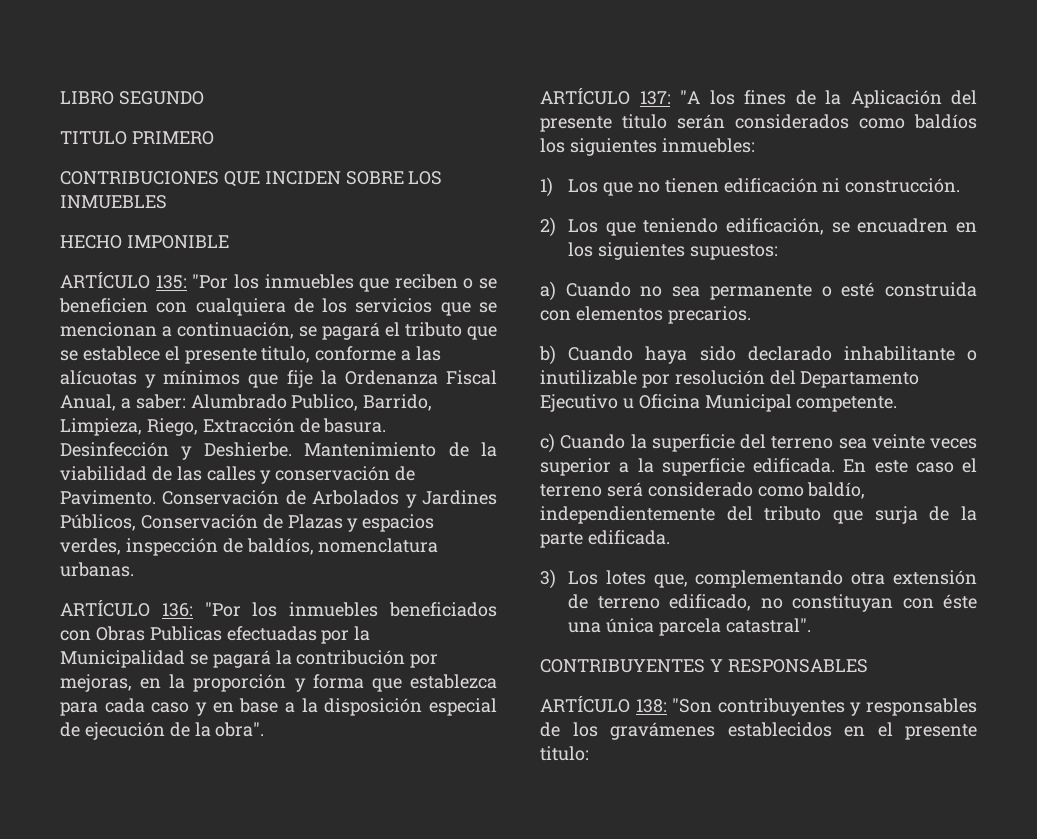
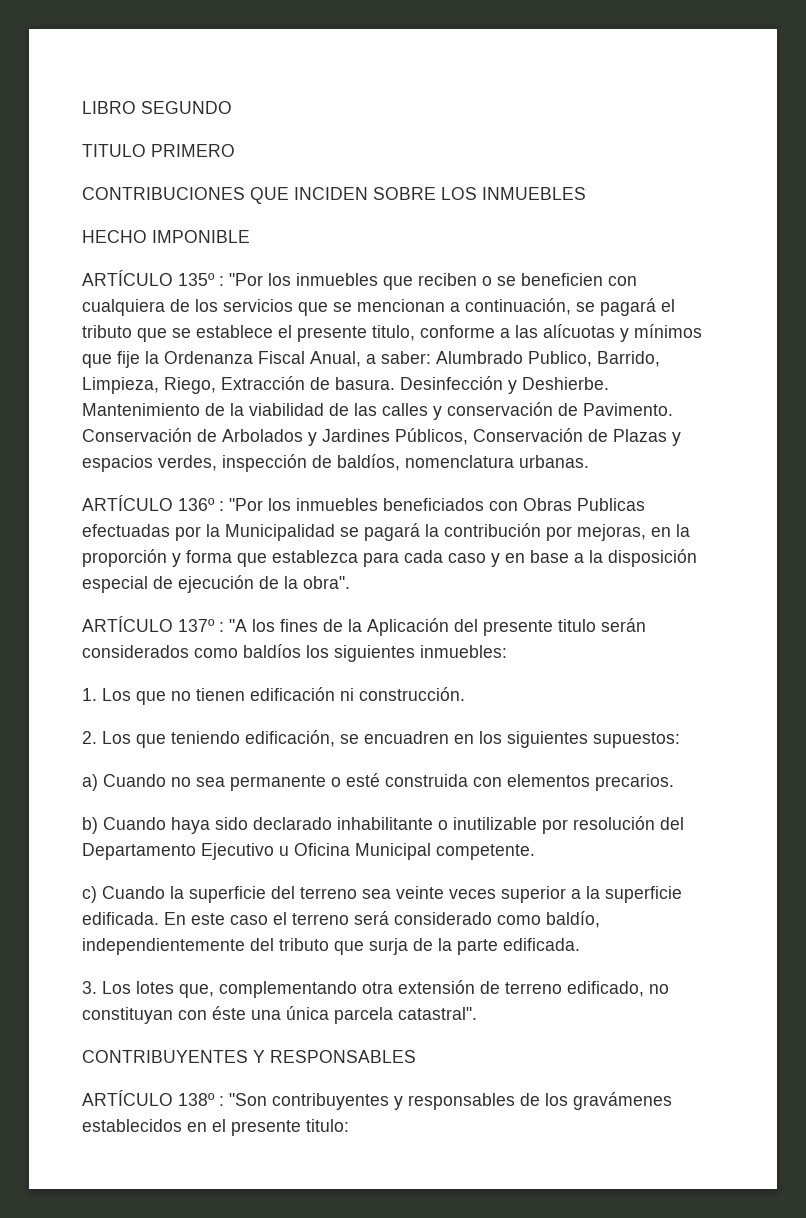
- ARTÍCULO 135: "Por los inmuebles que reciben o se beneficien con cualquiera de los servicios que se mencionan a continuación, se pagará el tributo que se establece el presente titulo, conforme a las alícuotas y mínimos que fije la Ordenanza Fiscal Anual, a saber: Alumbrado Publico, Barrido, Limpieza, Riego, Extracción de basura.
+ ARTÍCULO 135º : "Por los inmuebles que reciben o se beneficien con cualquiera de los servicios que se mencionan a continuación, se pagará el tributo que se establece el presente titulo, conforme a las alícuotas y mínimos que fije la Ordenanza Fiscal Anual, a saber: Alumbrado Publico, Barrido, Limpieza, Riego, Extracción de basura.
- ARTÍCULO 136: "Por los inmuebles beneficiados con Obras Publicas efectuadas por la Municipalidad se pagará la contribución por mejoras, en la proporción y forma que establezca para cada caso y en base a la disposición especial de ejecución de la obra".
+ ARTÍCULO 136º : "Por los inmuebles beneficiados con Obras Publicas efectuadas por la Municipalidad se pagará la contribución por mejoras, en la proporción y forma que establezca para cada caso y en base a la disposición especial de ejecución de la obra".
- ARTÍCULO 137: "A los fines de la Aplicación del presente titulo serán considerados como baldíos los siguientes inmuebles:
+ ARTÍCULO 137º : "A los fines de la Aplicación del presente titulo serán considerados como baldíos los siguientes inmuebles:
- 1) Los que no tienen edificación ni construcción.
+ 1. Los que no tienen edificación ni construcción.
- 2) Los que teniendo edificación, se encuadren en los siguientes supuestos:
+ 2. Los que teniendo edificación, se encuadren en los siguientes supuestos:
- 3) Los lotes que, complementando otra extensión de terreno edificado, no constituyan con éste una única parcela catastral".
+ 3. Los lotes que, complementando otra extensión de terreno edificado, no constituyan con éste una única parcela catastral".
- ARTÍCULO 138: "Son contribuyentes y responsables de los gravámenes establecidos en el presente titulo:
+ ARTÍCULO 138º : "Son contribuyentes y responsables de los gravámenes establecidos en el presente titulo:

